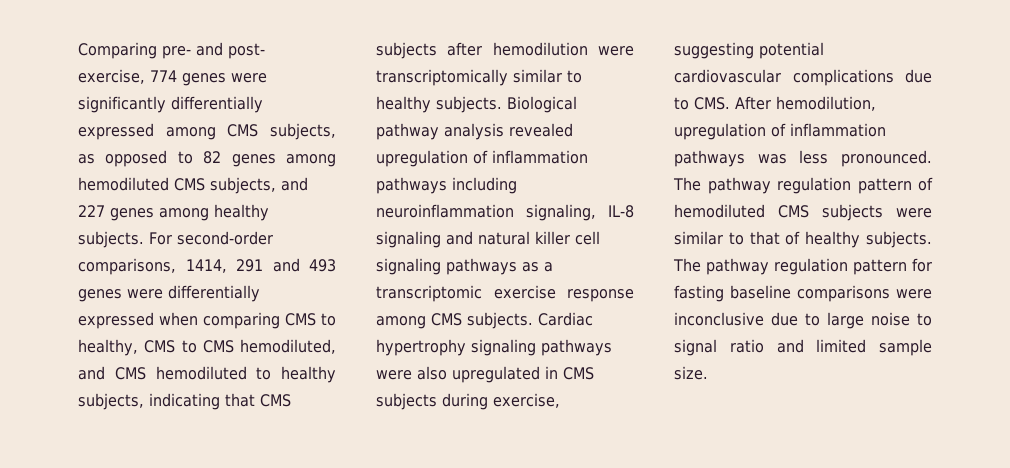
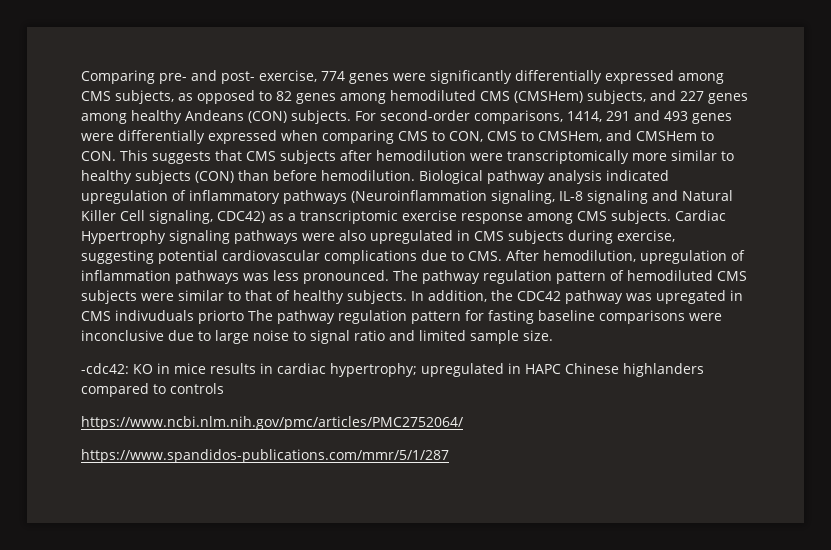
- Comparing pre- and post- exercise, 774 genes were significantly differentially expressed among CMS subjects, as opposed to 82 genes among hemodiluted CMS subjects, and 227 genes among healthy subjects.
+ Comparing pre- and post- exercise, 774 genes were significantly differentially expressed among CMS subjects, as opposed to 82 genes among hemodiluted CMS (CMSHem) subjects, and 227 genes among healthy Andeans (CON) subjects.
- For second-order comparisons, 1414, 291 and 493 genes were differentially expressed when comparing CMS to healthy, CMS to CMS hemodiluted, and CMS hemodiluted to healthy subjects, indicating that CMS subjects after hemodilution were transcriptomically similar to healthy subjects.
+ For second-order comparisons, 1414, 291 and 493 genes were differentially expressed when comparing CMS to CON, CMS to CMSHem, and CMSHem to CON. This suggests that CMS subjects after hemodilution were transcriptomically more similar to healthy subjects (CON) than before hemodilution.
- Biological pathway analysis revealed upregulation of inflammation pathways including neuroinflammation signaling, IL-8 signaling and natural killer cell signaling pathways as a transcriptomic exercise response among CMS subjects.
+ Biological pathway analysis indicated upregulation of inflammatory pathways (Neuroinflammation signaling, IL-8 signaling and Natural Killer Cell signaling, CDC42) as a transcriptomic exercise response among CMS subjects.
- Cardiac hypertrophy signaling pathways were also upregulated in CMS subjects during exercise, suggesting potential cardiovascular complications due to CMS. After hemodilution, upregulation of inflammation pathways was less pronounced.
+ Cardiac Hypertrophy signaling pathways were also upregulated in CMS subjects during exercise, suggesting potential cardiovascular complications due to CMS. After hemodilution, upregulation of inflammation pathways was less pronounced.
- The pathway regulation pattern for fasting baseline comparisons were inconclusive due to large noise to signal ratio and limited sample size.
+ In addition, the CDC42 pathway was upregated in CMS indivuduals priorto The pathway regulation pattern for fasting baseline comparisons were inconclusive due to large noise to signal ratio and limited sample size.
+ -cdc42: KO in mice results in cardiac hypertrophy; upregulated in HAPC Chinese highlanders compared to controls
+ https://www.ncbi.nlm.nih.gov/pmc/articles/PMC2752064/
+ https://www.spandidos-publications.com/mmr/5/1/287

